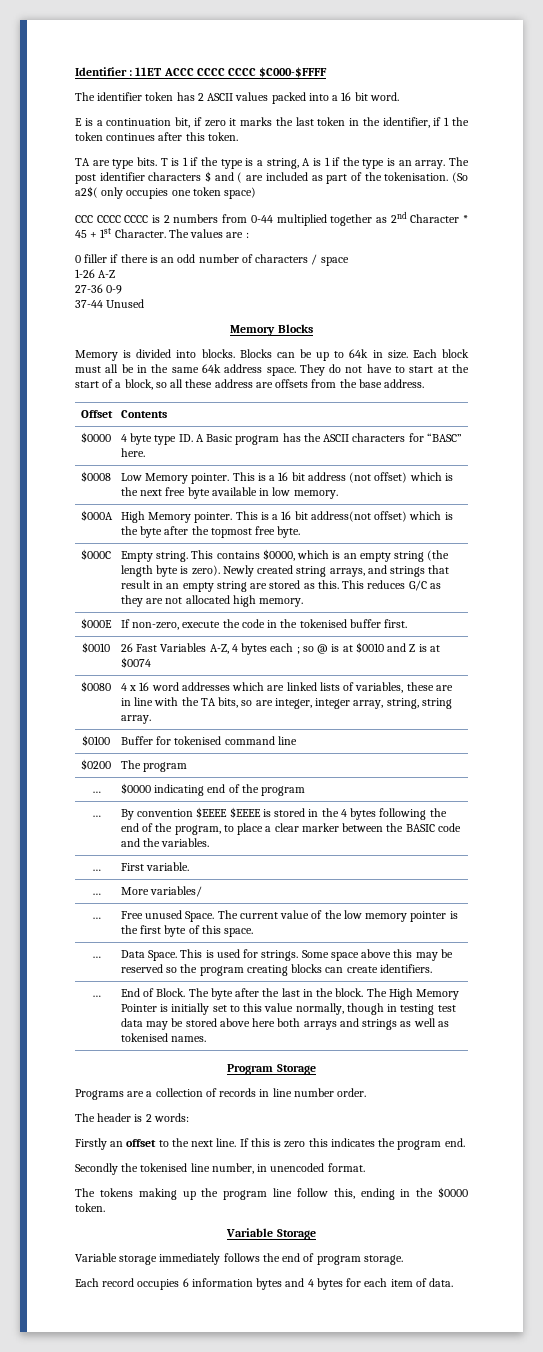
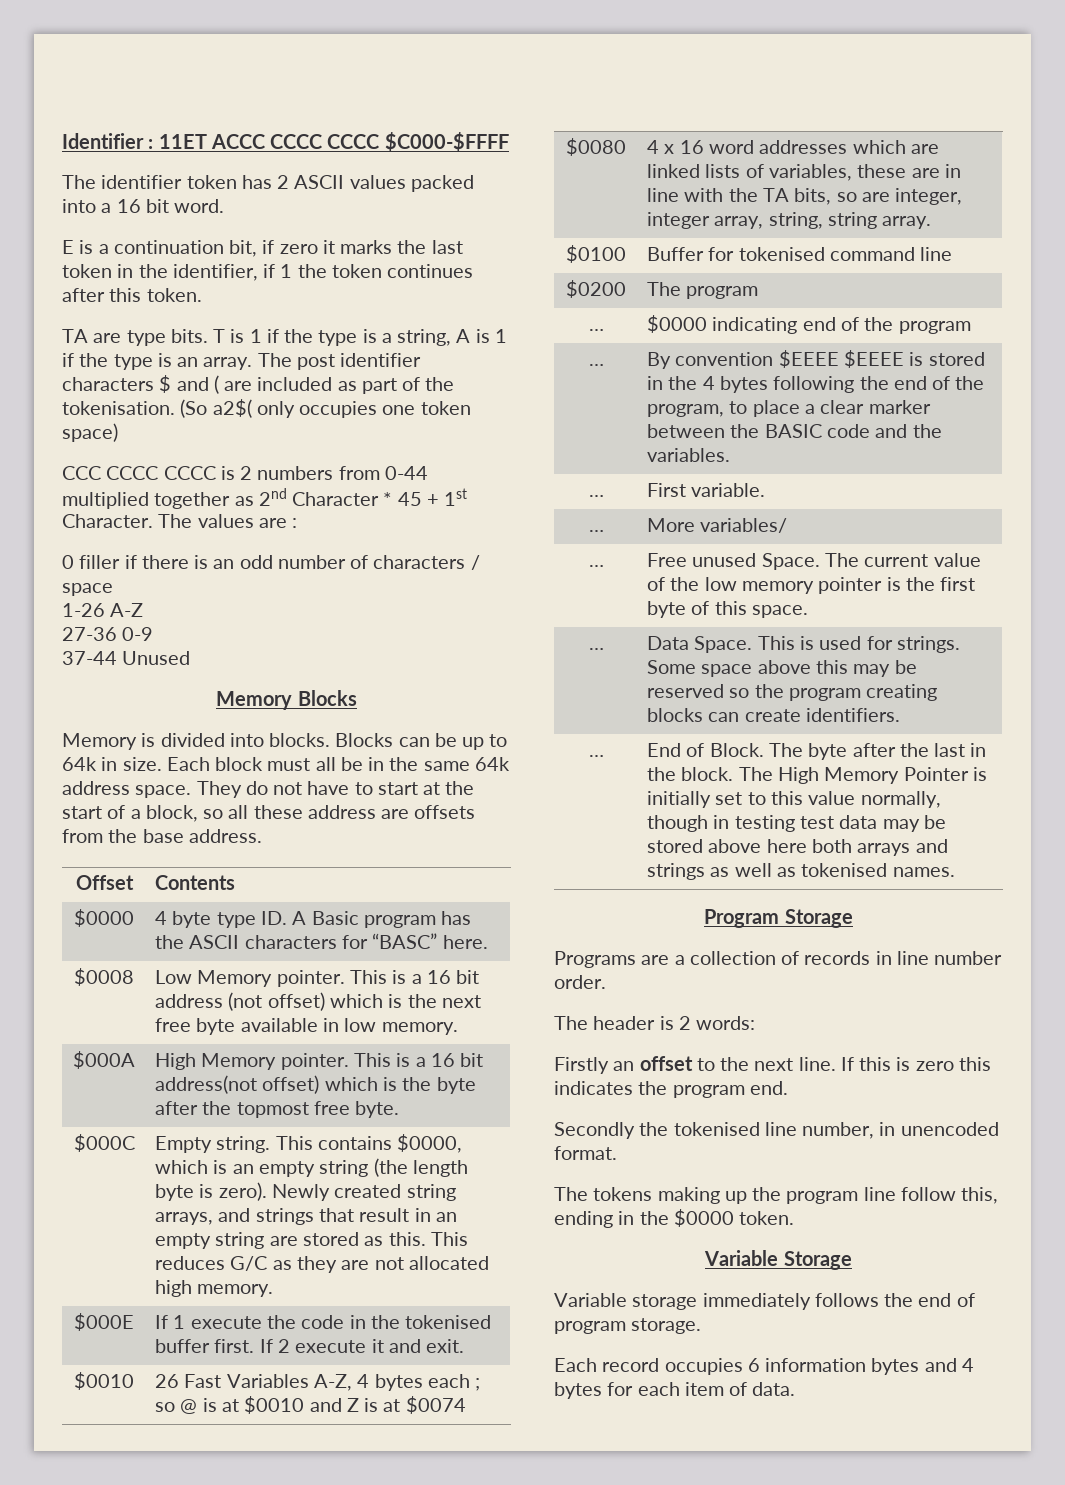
- $000E | If non-zero, execute the code in the tokenised buffer first.
+ $000E | If 1 execute the code in the tokenised buffer first. If 2 execute it and exit.

